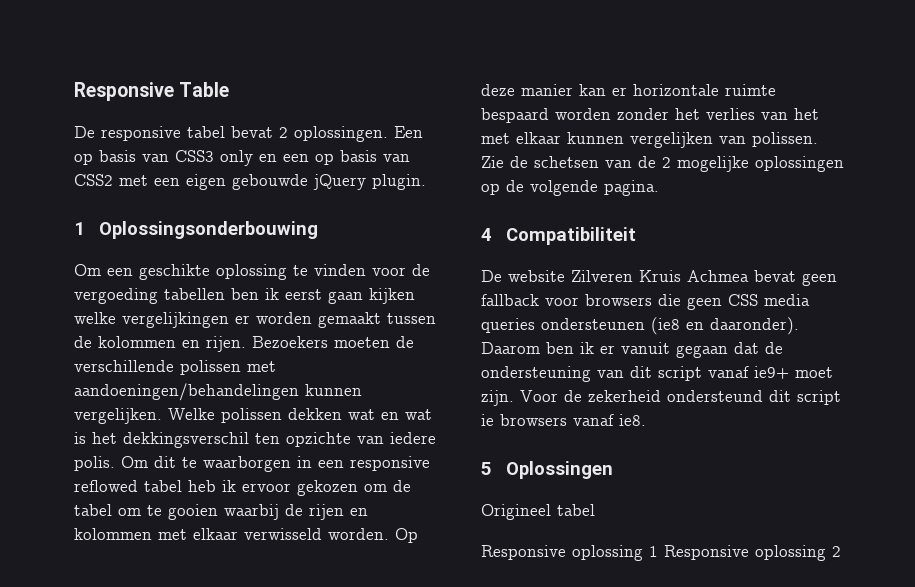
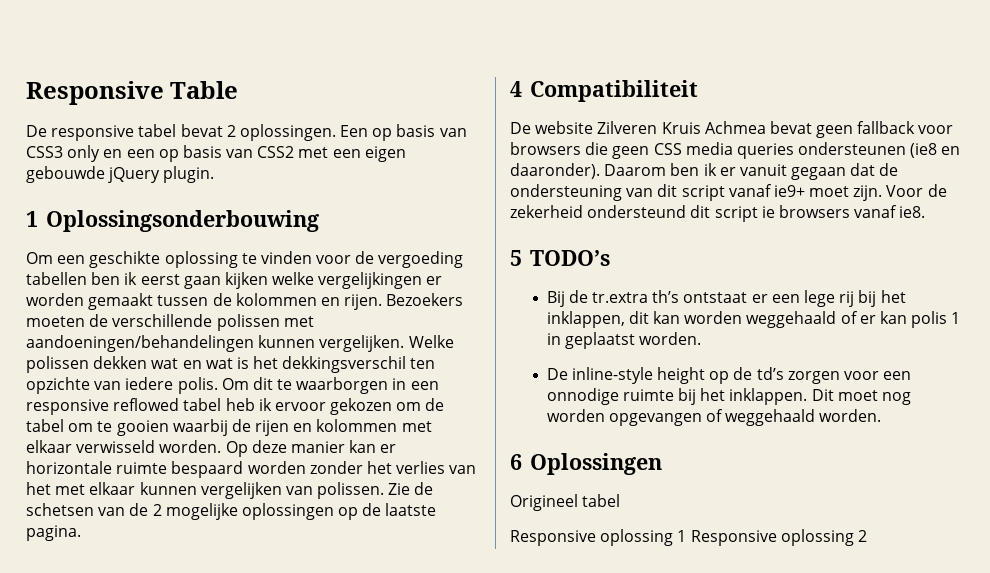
- Zie de schetsen van de 2 mogelijke oplossingen op de volgende pagina.
+ Zie de schetsen van de 2 mogelijke oplossingen op de laatste pagina.
- 5 Oplossingen
+ 5 TODO’s
+ Bij de tr.extra th’s ontstaat er een lege rij bij het inklappen, dit kan worden weggehaald of er kan polis 1 in geplaatst worden.
+ De inline-style height op de td’s zorgen voor een onnodige ruimte bij het inklappen. Dit moet nog worden opgevangen of weggehaald worden.
+ 6 Oplossingen

